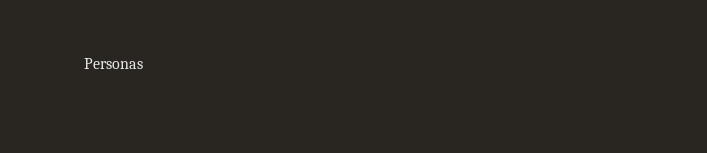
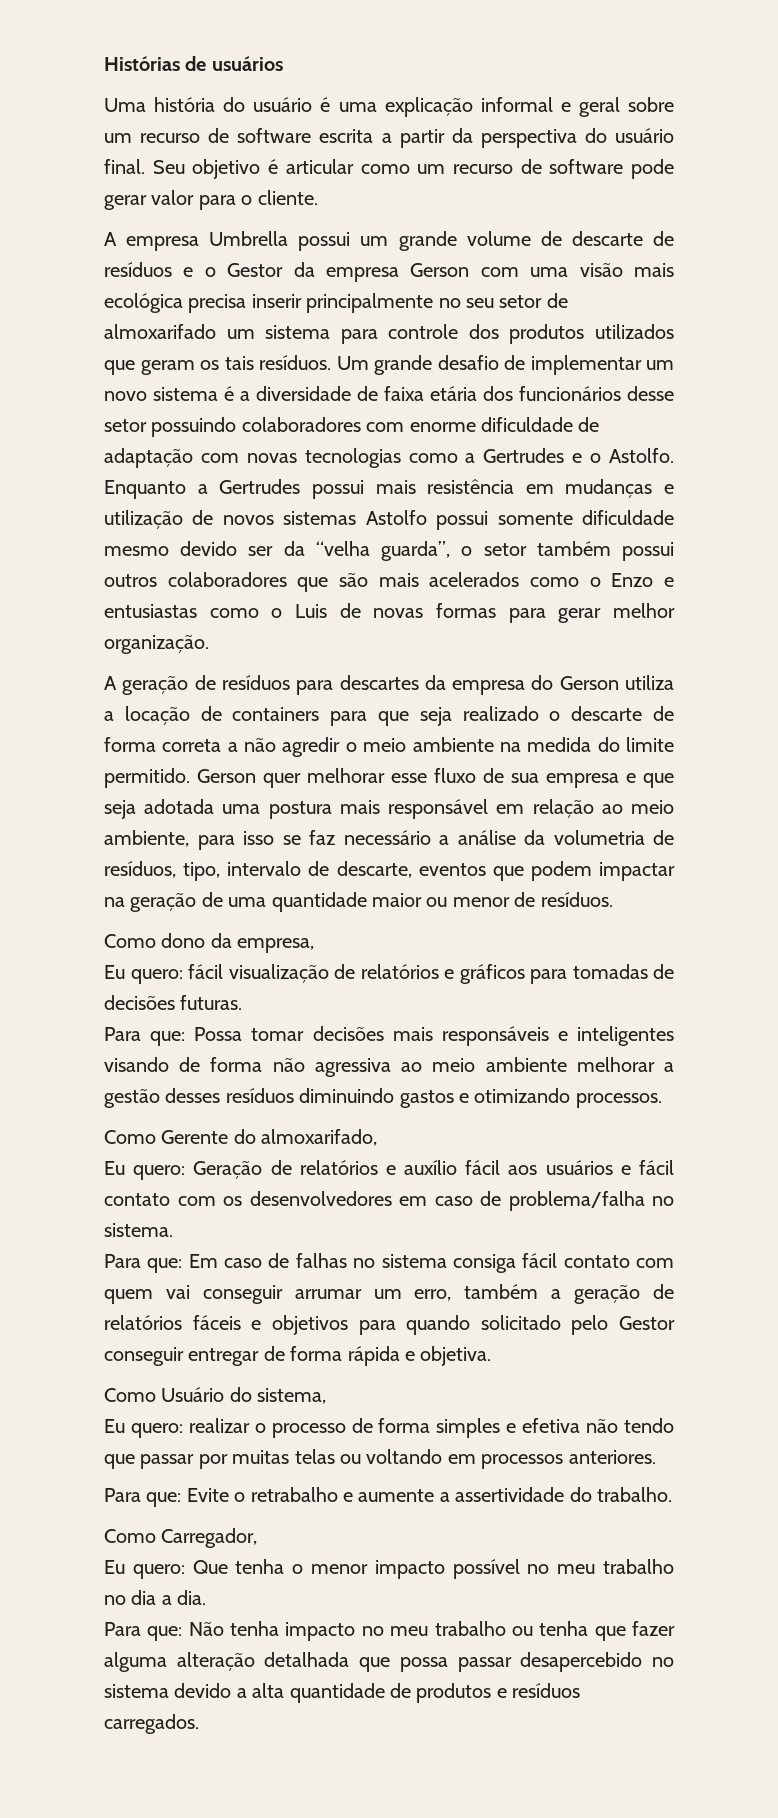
- Personas
+ Histórias de usuários
+ Uma história do usuário é uma explicação informal e geral sobre um recurso de software escrita a partir da perspectiva do usuário final. Seu objetivo é articular como um recurso de software pode gerar valor para o cliente.
+ A empresa Umbrella possui um grande volume de descarte de resíduos e o Gestor da empresa Gerson com uma visão mais ecológica precisa inserir principalmente no seu setor de almoxarifado um sistema para controle dos produtos utilizados que geram os tais resíduos. Um grande desafio de implementar um novo sistema é a diversidade de faixa etária dos funcionários desse setor possuindo colaboradores com enorme dificuldade de adaptação com novas tecnologias como a Gertrudes e o Astolfo. Enquanto a Gertrudes possui mais resistência em mudanças e utilização de novos sistemas Astolfo possui somente dificuldade mesmo devido ser da “velha guarda”, o setor também possui outros colaboradores que são mais acelerados como o Enzo e entusiastas como o Luis de novas formas para gerar melhor organização.
+ A geração de resíduos para descartes da empresa do Gerson utiliza a locação de containers para que seja realizado o descarte de forma correta a não agredir o meio ambiente na medida do limite permitido. Gerson quer melhorar esse fluxo de sua empresa e que seja adotada uma postura mais responsável em relação ao meio ambiente, para isso se faz necessário a análise da volumetria de resíduos, tipo, intervalo de descarte, eventos que podem impactar na geração de uma quantidade maior ou menor de resíduos.
+ Como dono da empresa,
+ Eu quero: fácil visualização de relatórios e gráficos para tomadas de decisões futuras.
+ Para que: Possa tomar decisões mais responsáveis e inteligentes visando de forma não agressiva ao meio ambiente melhorar a gestão desses resíduos diminuindo gastos e otimizando processos.
+ Como Gerente do almoxarifado,
+ Eu quero: Geração de relatórios e auxílio fácil aos usuários e fácil contato com os desenvolvedores em caso de problema/falha no sistema.
+ Para que: Em caso de falhas no sistema consiga fácil contato com quem vai conseguir arrumar um erro, também a geração de relatórios fáceis e objetivos para quando solicitado pelo Gestor conseguir entregar de forma rápida e objetiva.
+ Como Usuário do sistema,
+ Eu quero: realizar o processo de forma simples e efetiva não tendo que passar por muitas telas ou voltando em processos anteriores.
+ Para que: Evite o retrabalho e aumente a assertividade do trabalho.
+ Como Carregador,
+ Eu quero: Que tenha o menor impacto possível no meu trabalho no dia a dia.
+ Para que: Não tenha impacto no meu trabalho ou tenha que fazer alguma alteração detalhada que possa passar desapercebido no sistema devido a alta quantidade de produtos e resíduos carregados.

